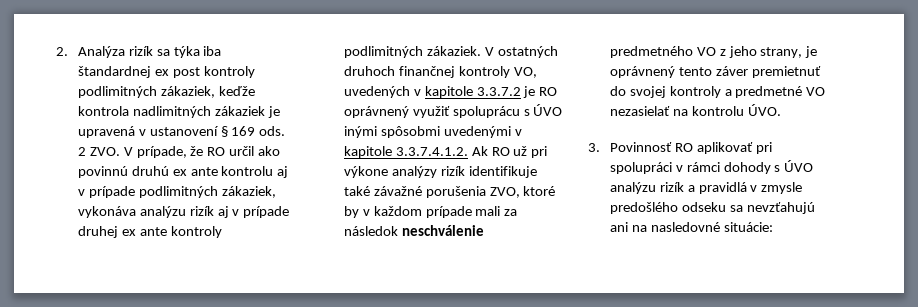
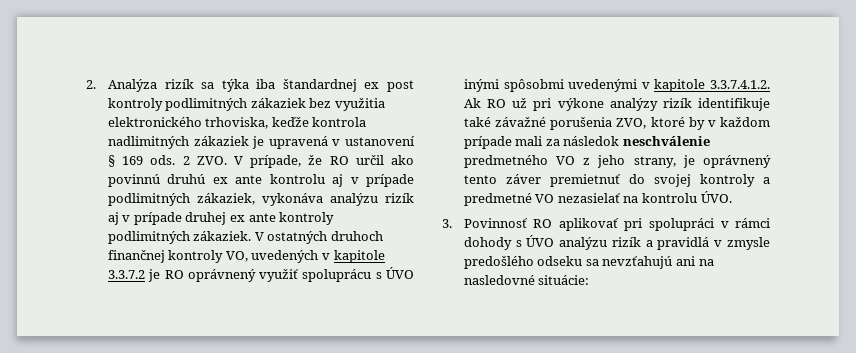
- 2. Analýza rizík sa týka iba štandardnej ex post kontroly podlimitných zákaziek, keďže kontrola nadlimitných zákaziek je upravená v ustanovení § 169 ods.
+ 2. Analýza rizík sa týka iba štandardnej ex post kontroly podlimitných zákaziek bez využitia elektronického trhoviska, keďže kontrola nadlimitných zákaziek je upravená v ustanovení § 169 ods.

